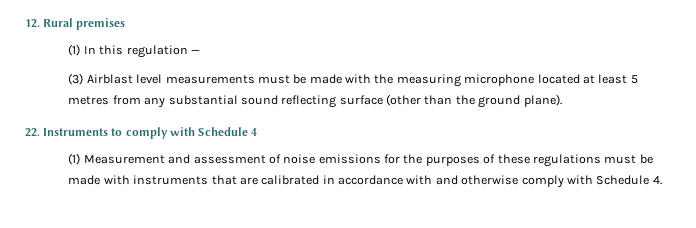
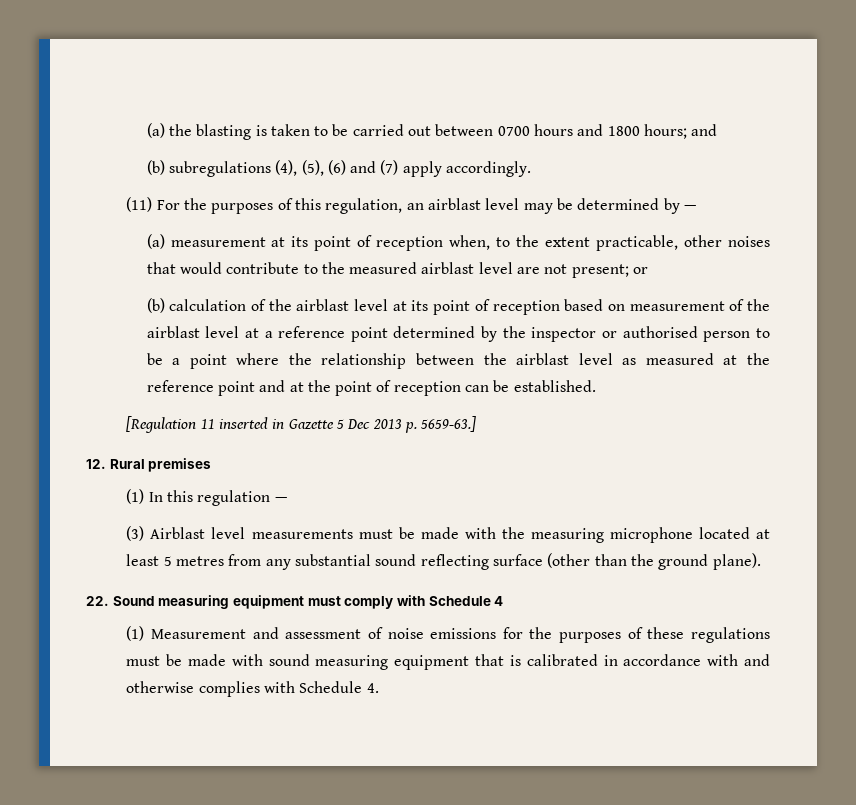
+ (a) the blasting is taken to be carried out between 0700 hours and 1800 hours; and
+ (b) subregulations (4), (5), (6) and (7) apply accordingly.
+ (11) For the purposes of this regulation, an airblast level may be determined by —
+ (a) measurement at its point of reception when, to the extent practicable, other noises that would contribute to the measured airblast level are not present; or
+ (b) calculation of the airblast level at its point of reception based on measurement of the airblast level at a reference point determined by the inspector or authorised person to be a point where the relationship between the airblast level as measured at the reference point and at the point of reception can be established.
+ [Regulation 11 inserted in Gazette 5 Dec 2013 p. 5659-63.]
- 22. Instruments to comply with Schedule 4
+ 22. Sound measuring equipment must comply with Schedule 4
- (1) Measurement and assessment of noise emissions for the purposes of these regulations must be made with instruments that are calibrated in accordance with and otherwise comply with Schedule 4.
+ (1) Measurement and assessment of noise emissions for the purposes of these regulations must be made with sound measuring equipment that is calibrated in accordance with and otherwise complies with Schedule 4.

